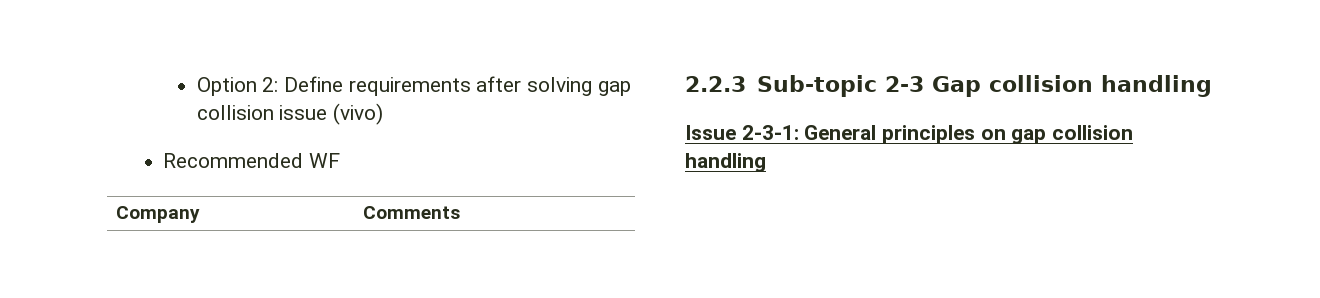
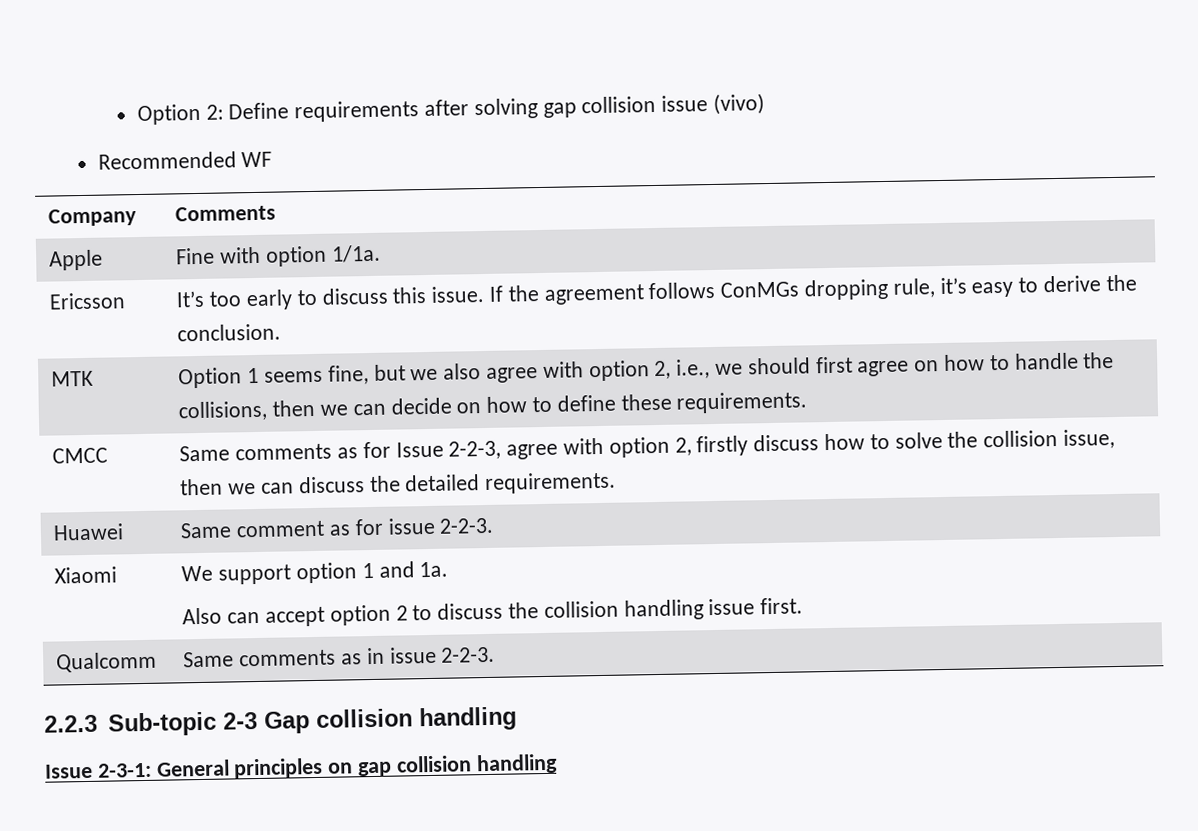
+ Apple | Fine with option 1/1a.
+ Ericsson | It’s too early to discuss this issue. If the agreement follows ConMGs dropping rule, it’s easy to derive the conclusion.
+ MTK | Option 1 seems fine, but we also agree with option 2, i.e., we should first agree on how to handle the collisions, then we can decide on how to define these requirements.
+ CMCC | Same comments as for Issue 2-2-3, agree with option 2, firstly discuss how to solve the collision issue, then we can discuss the detailed requirements.
+ Huawei | Same comment as for issue 2-2-3.
+ Xiaomi | We support option 1 and 1a.
+ Also can accept option 2 to discuss the collision handling issue first.
+ Qualcomm | Same comments as in issue 2-2-3.

